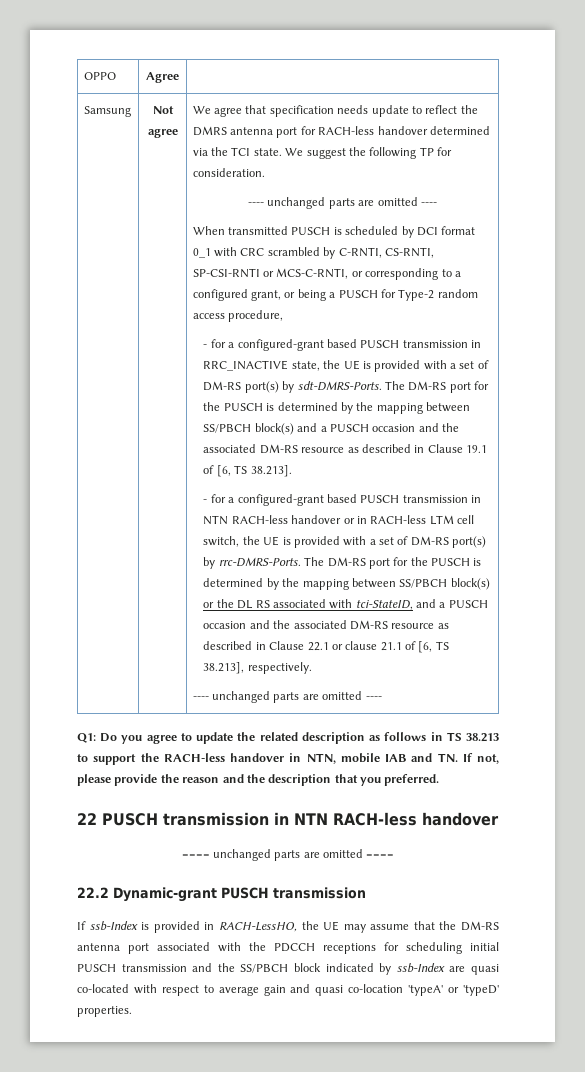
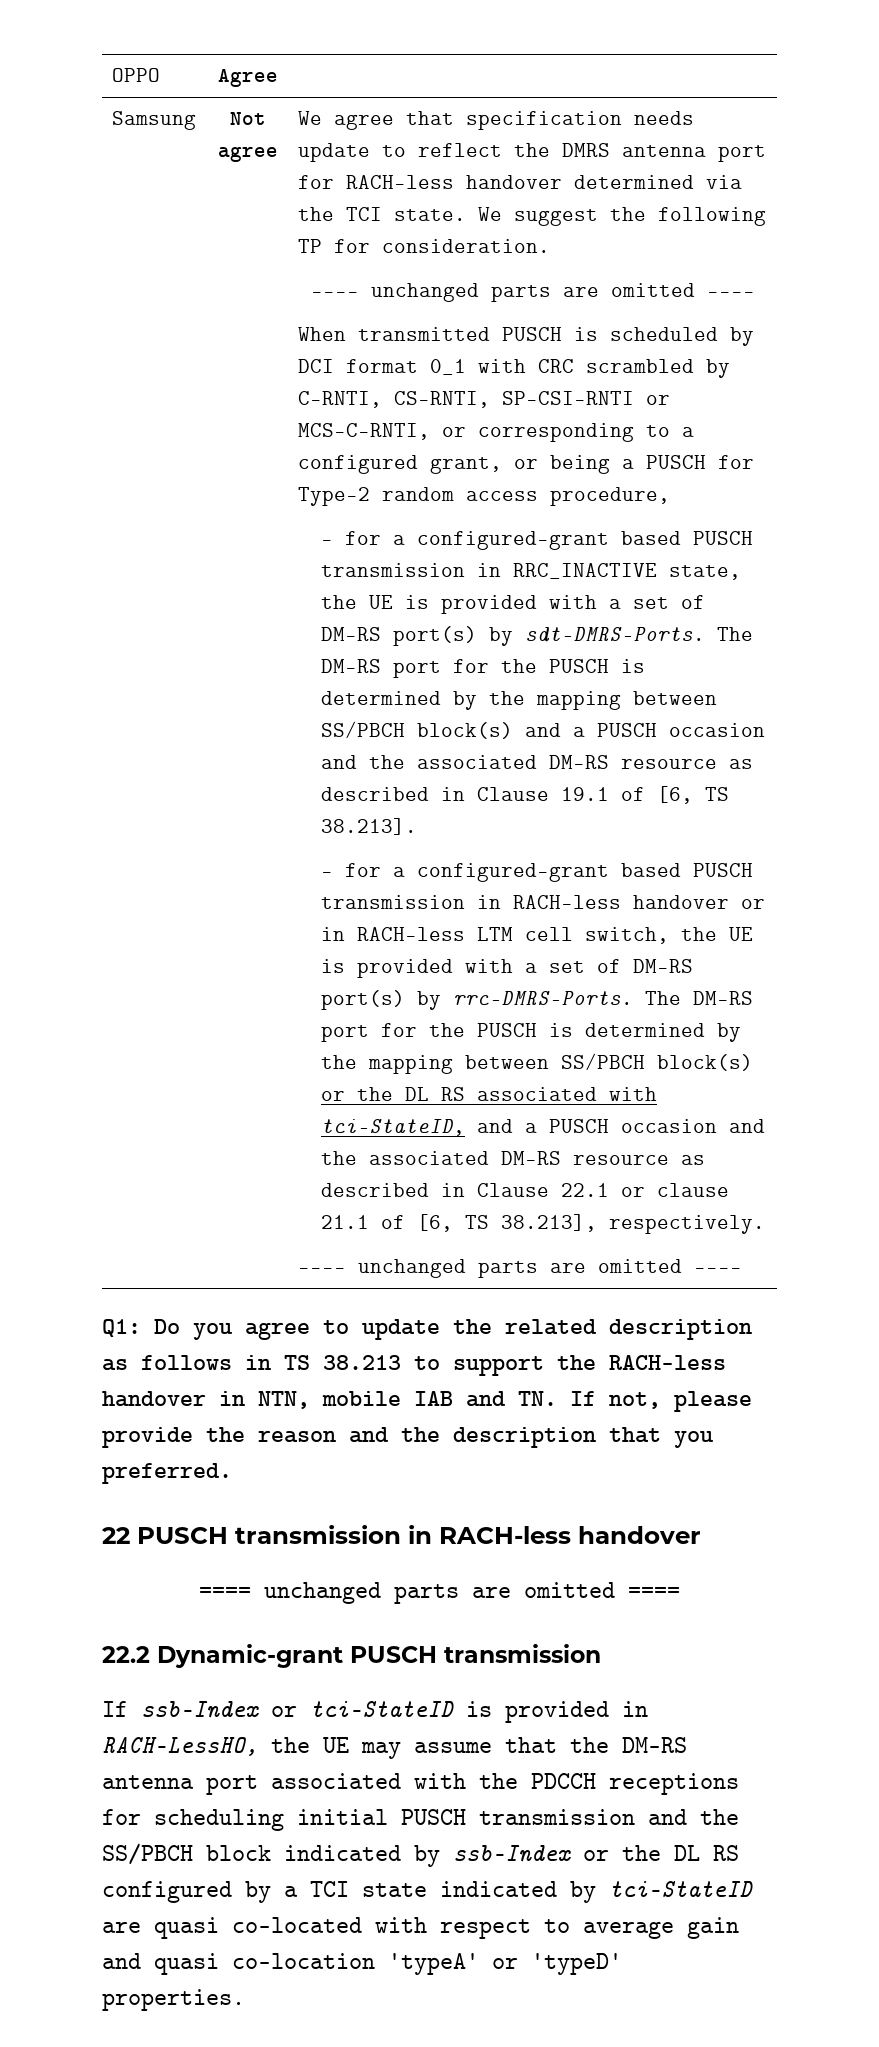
- - for a configured-grant based PUSCH transmission in NTN RACH-less handover or in RACH-less LTM cell switch, the UE is provided with a set of DM-RS port(s) by rrc-DMRS-Ports.
+ - for a configured-grant based PUSCH transmission in RACH-less handover or in RACH-less LTM cell switch, the UE is provided with a set of DM-RS port(s) by rrc-DMRS-Ports.
- 22 PUSCH transmission in NTN RACH-less handover
+ 22 PUSCH transmission in RACH-less handover
- If ssb-Index is provided in RACH-LessHO, the UE may assume that the DM-RS antenna port associated with the PDCCH receptions for scheduling initial PUSCH transmission and the SS/PBCH block indicated by ssb-Index are quasi co-located with respect to average gain and quasi co-location 'typeA' or 'typeD' properties.
+ If ssb-Index or tci-StateID is provided in RACH-LessHO, the UE may assume that the DM-RS antenna port associated with the PDCCH receptions for scheduling initial PUSCH transmission and the SS/PBCH block indicated by ssb-Index or the DL RS configured by a TCI state indicated by tci-StateID are quasi co-located with respect to average gain and quasi co-location 'typeA' or 'typeD' properties.

